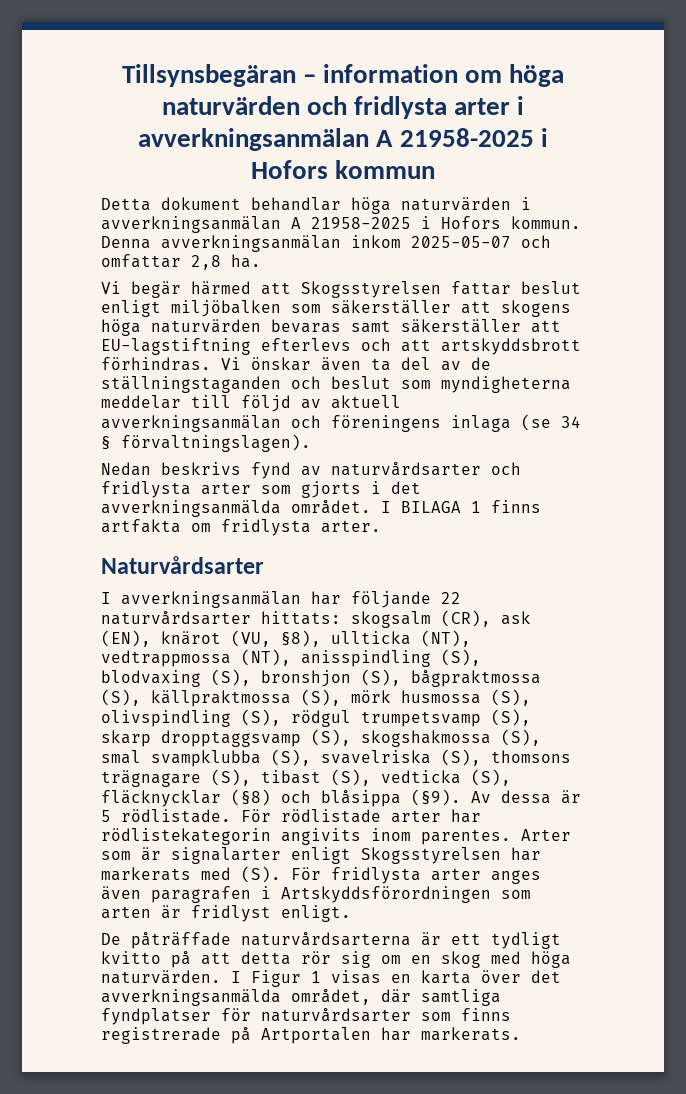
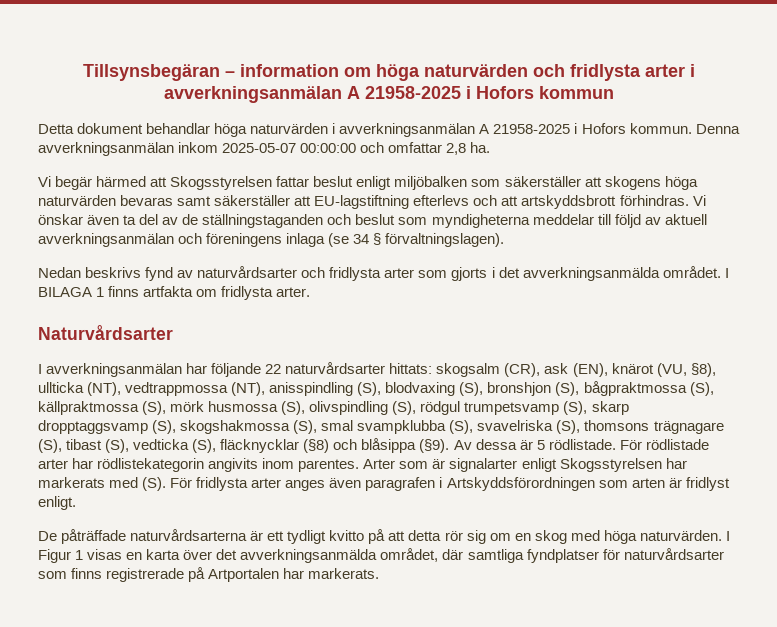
- Denna avverkningsanmälan inkom 2025-05-07 och omfattar 2,8 ha.
+ Denna avverkningsanmälan inkom 2025-05-07 00:00:00 och omfattar 2,8 ha.

